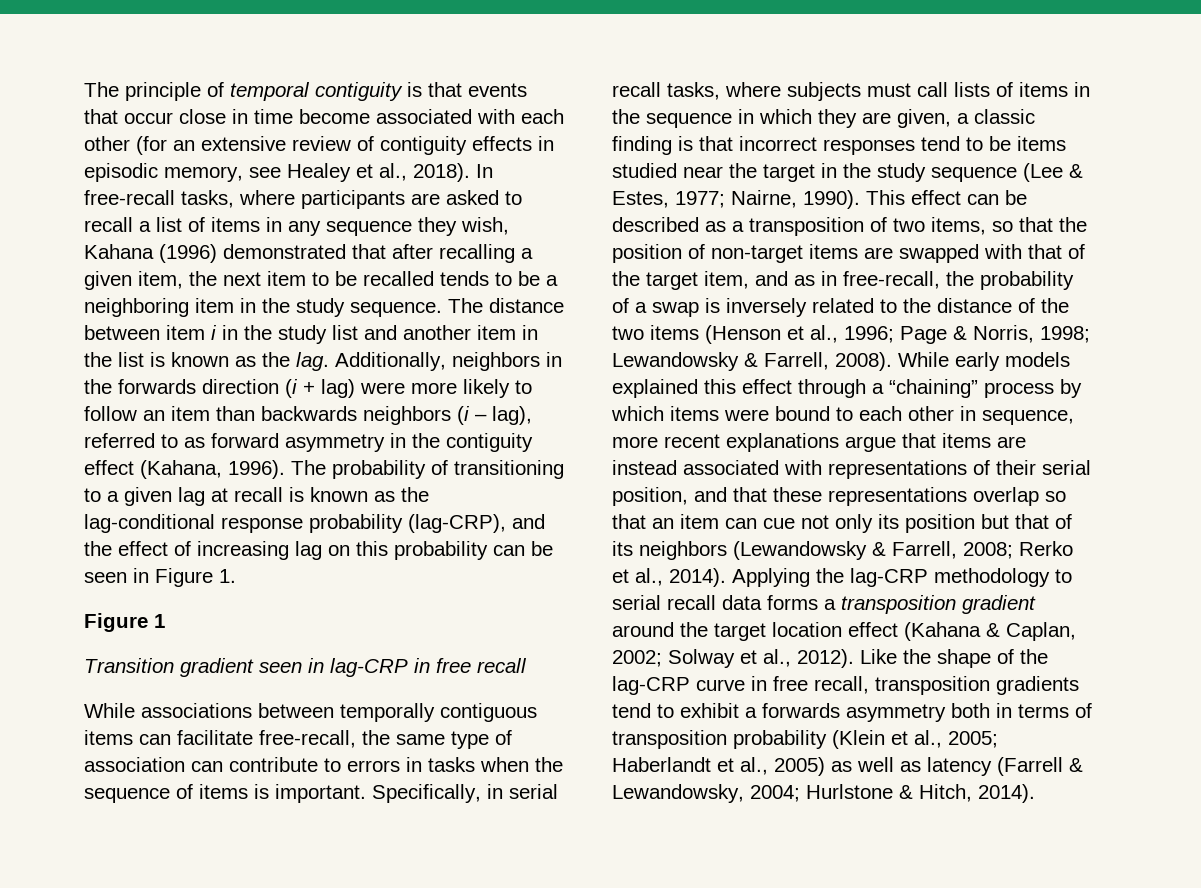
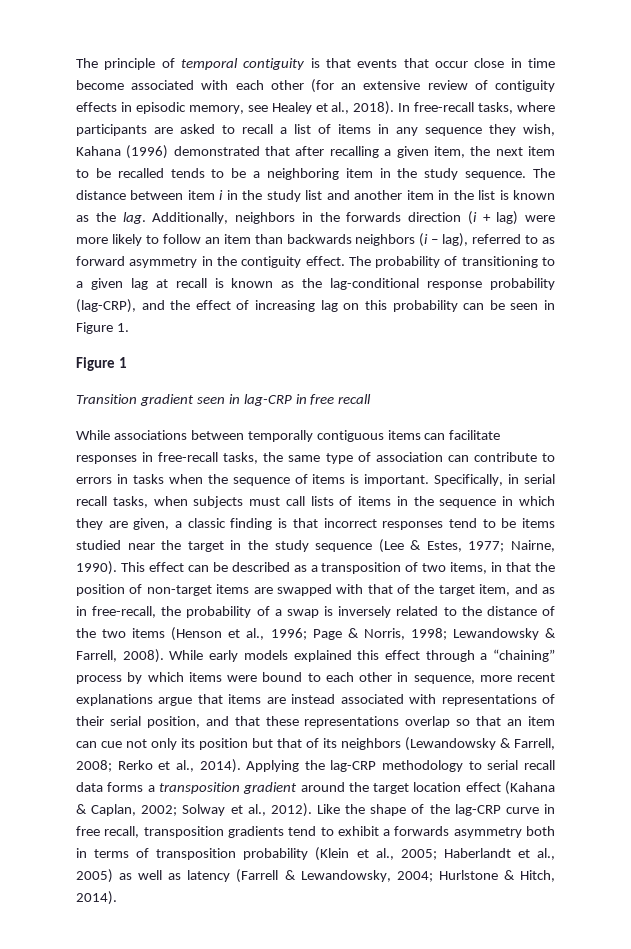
- Additionally, neighbors in the forwards direction (i + lag) were more likely to follow an item than backwards neighbors (i – lag), referred to as forward asymmetry in the contiguity effect (Kahana, 1996).
+ Additionally, neighbors in the forwards direction (i + lag) were more likely to follow an item than backwards neighbors (i – lag), referred to as forward asymmetry in the contiguity effect.
- While associations between temporally contiguous items can facilitate free-recall, the same type of association can contribute to errors in tasks when the sequence of items is important.
+ While associations between temporally contiguous items can facilitate responses in free-recall tasks, the same type of association can contribute to errors in tasks when the sequence of items is important.
- Specifically, in serial recall tasks, where subjects must call lists of items in the sequence in which they are given, a classic finding is that incorrect responses tend to be items studied near the target in the study sequence (Lee & Estes, 1977; Nairne, 1990).
+ Specifically, in serial recall tasks, when subjects must call lists of items in the sequence in which they are given, a classic finding is that incorrect responses tend to be items studied near the target in the study sequence (Lee & Estes, 1977; Nairne, 1990).
- This effect can be described as a transposition of two items, so that the position of non-target items are swapped with that of the target item, and as in free-recall, the probability of a swap is inversely related to the distance of the two items (Henson et al., 1996; Page & Norris, 1998; Lewandowsky & Farrell, 2008).
+ This effect can be described as a transposition of two items, in that the position of non-target items are swapped with that of the target item, and as in free-recall, the probability of a swap is inversely related to the distance of the two items (Henson et al., 1996; Page & Norris, 1998; Lewandowsky & Farrell, 2008).

